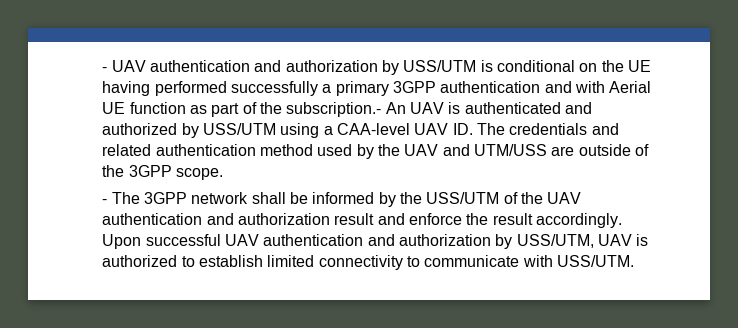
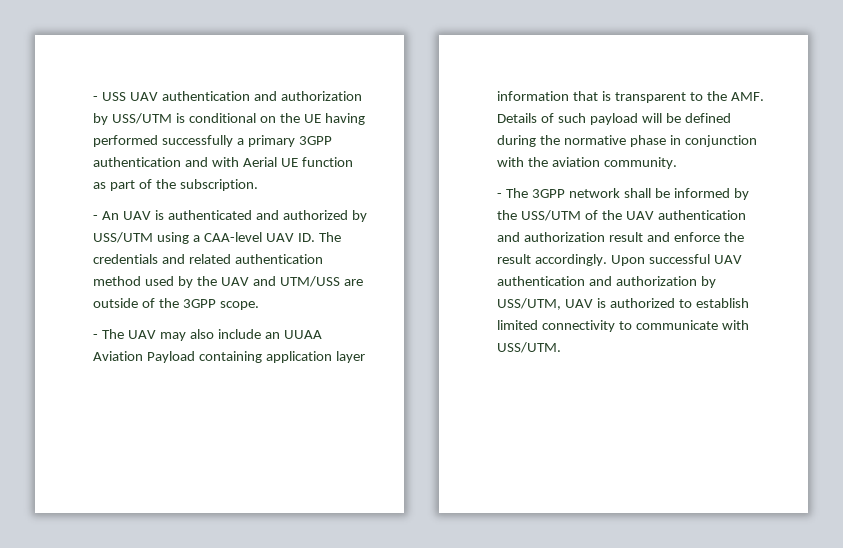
- - UAV authentication and authorization by USS/UTM is conditional on the UE having performed successfully a primary 3GPP authentication and with Aerial UE function as part of the subscription.- An UAV is authenticated and authorized by USS/UTM using a CAA-level UAV ID. The credentials and related authentication method used by the UAV and UTM/USS are outside of the 3GPP scope.
+ - USS UAV authentication and authorization by USS/UTM is conditional on the UE having performed successfully a primary 3GPP authentication and with Aerial UE function as part of the subscription.
+ - An UAV is authenticated and authorized by USS/UTM using a CAA-level UAV ID. The credentials and related authentication method used by the UAV and UTM/USS are outside of the 3GPP scope.
+ - The UAV may also include an UUAA Aviation Payload containing application layer information that is transparent to the AMF. Details of such payload will be defined during the normative phase in conjunction with the aviation community.

